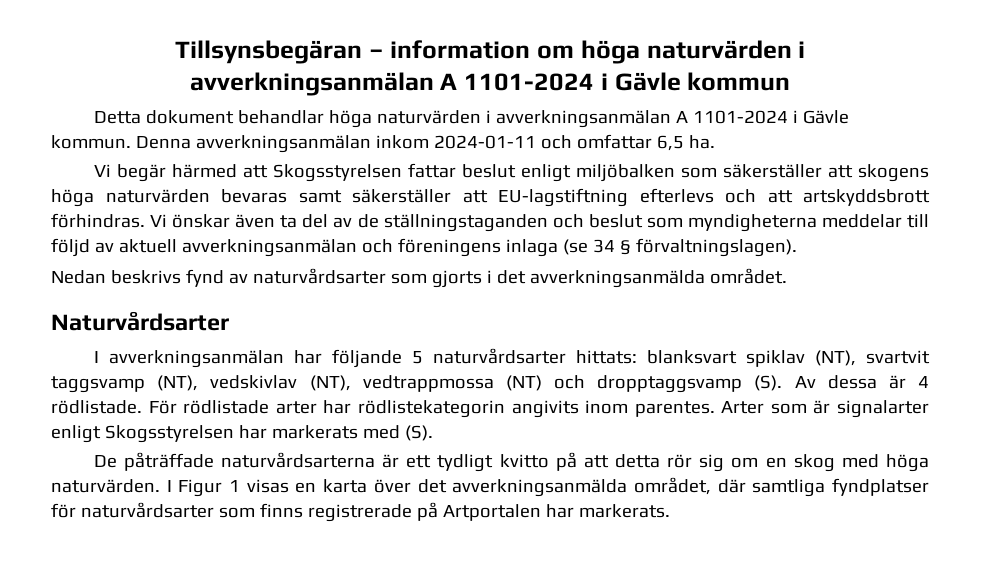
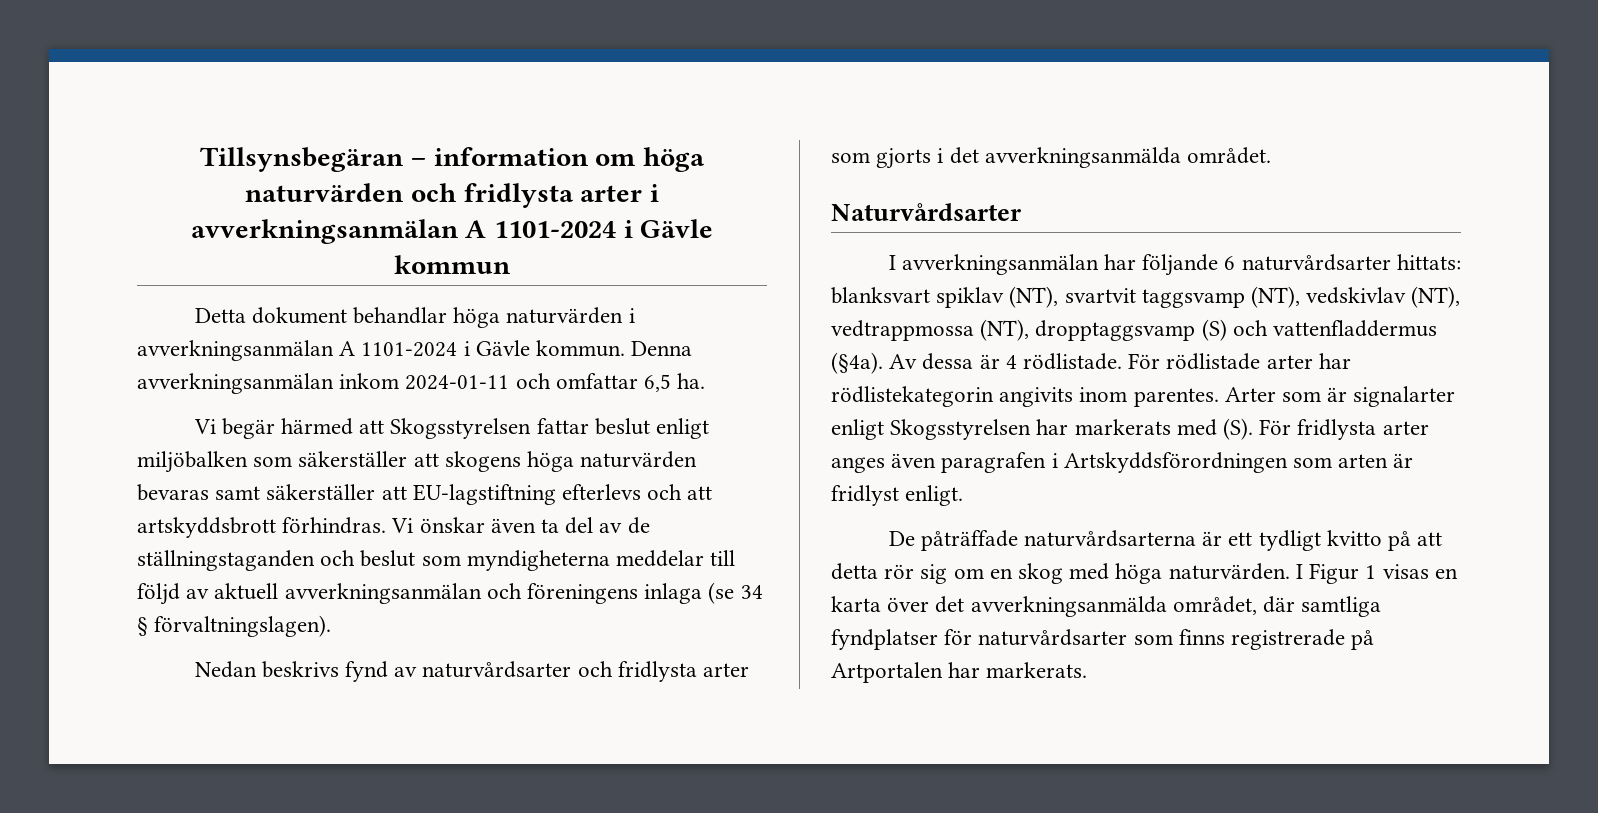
- Tillsynsbegäran – information om höga naturvärden i avverkningsanmälan A 1101-2024 i Gävle kommun
+ Tillsynsbegäran – information om höga naturvärden och fridlysta arter i avverkningsanmälan A 1101-2024 i Gävle kommun
- Nedan beskrivs fynd av naturvårdsarter som gjorts i det avverkningsanmälda området.
+ Nedan beskrivs fynd av naturvårdsarter och fridlysta arter som gjorts i det avverkningsanmälda området.
- I avverkningsanmälan har följande 5 naturvårdsarter hittats: blanksvart spiklav (NT), svartvit taggsvamp (NT), vedskivlav (NT), vedtrappmossa (NT) och dropptaggsvamp (S). Av dessa är 4 rödlistade.
+ I avverkningsanmälan har följande 6 naturvårdsarter hittats: blanksvart spiklav (NT), svartvit taggsvamp (NT), vedskivlav (NT), vedtrappmossa (NT), dropptaggsvamp (S) och vattenfladdermus (§4a). Av dessa är 4 rödlistade.
- Arter som är signalarter enligt Skogsstyrelsen har markerats med (S).
+ Arter som är signalarter enligt Skogsstyrelsen har markerats med (S). För fridlysta arter anges även paragrafen i Artskyddsförordningen som arten är fridlyst enligt.

